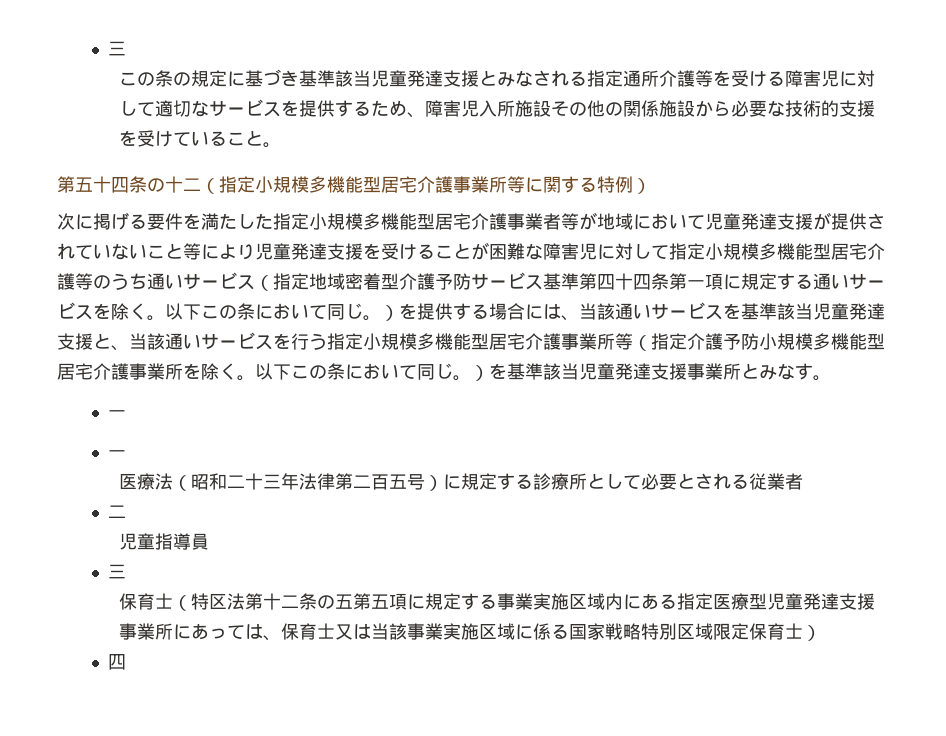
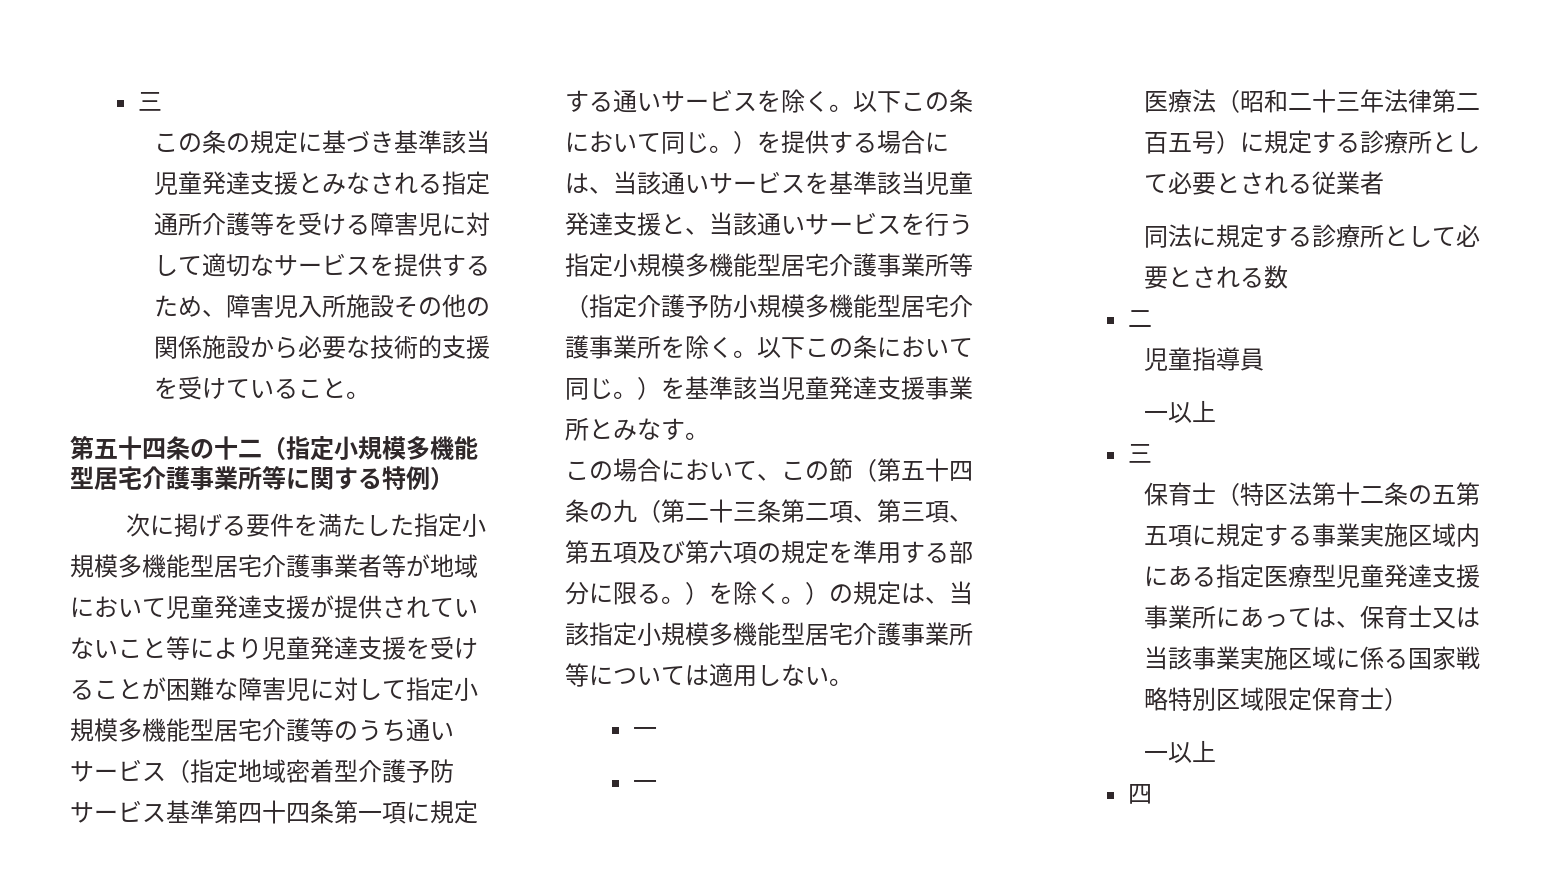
+ この場合において、この節（第五十四条の九（第二十三条第二項、第三項、第五項及び第六項の規定を準用する部分に限る。）を除く。）の規定は、当該指定小規模多機能型居宅介護事業所等については適用しない。
+ 同法に規定する診療所として必要とされる数
  児童指導員
+ 一以上
  保育士（特区法第十二条の五第五項に規定する事業実施区域内にある指定医療型児童発達支援事業所にあっては、保育士又は当該事業実施区域に係る国家戦略特別区域限定保育士）
+ 一以上

